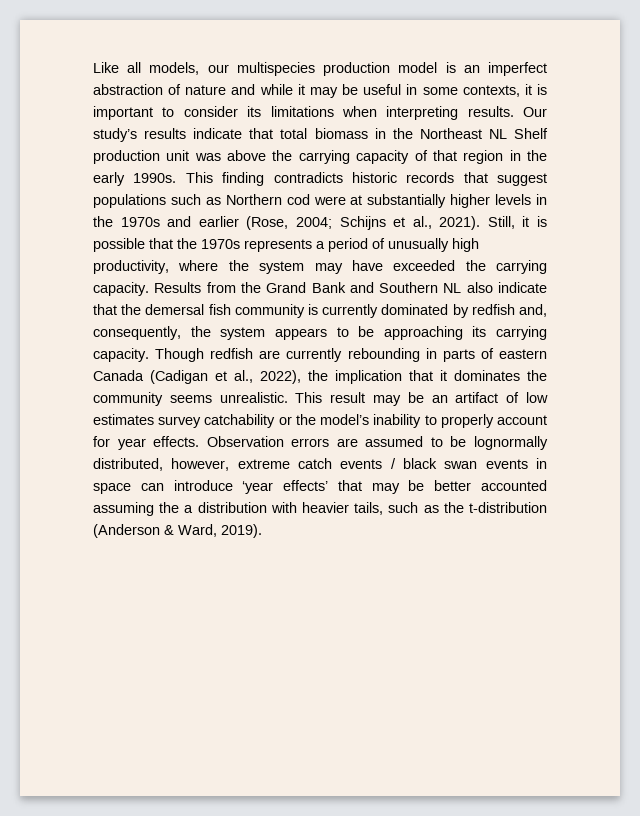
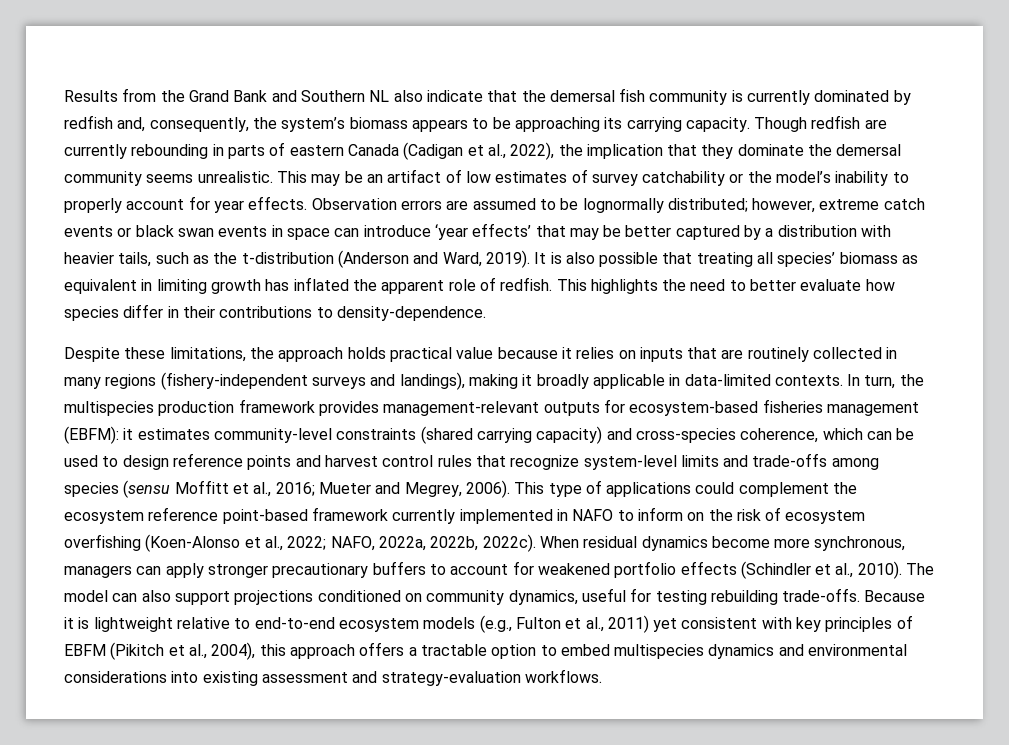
- Like all models, our multispecies production model is an imperfect abstraction of nature and while it may be useful in some contexts, it is important to consider its limitations when interpreting results. Our study’s results indicate that total biomass in the Northeast NL Shelf production unit was above the carrying capacity of that region in the early 1990s. This finding contradicts historic records that suggest populations such as Northern cod were at substantially higher levels in the 1970s and earlier (Rose, 2004; Schijns et al., 2021). Still, it is possible that the 1970s represents a period of unusually high productivity, where the system may have exceeded the carrying capacity. Results from the Grand Bank and Southern NL also indicate that the demersal fish community is currently dominated by redfish and, consequently, the system appears to be approaching its carrying capacity.
+ Results from the Grand Bank and Southern NL also indicate that the demersal fish community is currently dominated by redfish and, consequently, the system’s biomass appears to be approaching its carrying capacity.
- Though redfish are currently rebounding in parts of eastern Canada (Cadigan et al., 2022), the implication that it dominates the community seems unrealistic.
+ Though redfish are currently rebounding in parts of eastern Canada (Cadigan et al., 2022), the implication that they dominate the demersal community seems unrealistic.
- This result may be an artifact of low estimates survey catchability or the model’s inability to properly account for year effects.
+ This may be an artifact of low estimates of survey catchability or the model’s inability to properly account for year effects.
- Observation errors are assumed to be lognormally distributed, however, extreme catch events / black swan events in space can introduce ‘year effects’ that may be better accounted assuming the a distribution with heavier tails, such as the t-distribution (Anderson & Ward, 2019).
+ Observation errors are assumed to be lognormally distributed; however, extreme catch events or black swan events in space can introduce ‘year effects’ that may be better captured by a distribution with heavier tails, such as the t-distribution (Anderson and Ward, 2019).
+ It is also possible that treating all species’ biomass as equivalent in limiting growth has inflated the apparent role of redfish. This highlights the need to better evaluate how species differ in their contributions to density-dependence.
+ Despite these limitations, the approach holds practical value because it relies on inputs that are routinely collected in many regions (fishery‐independent surveys and landings), making it broadly applicable in data-limited contexts. In turn, the multispecies production framework provides management-relevant outputs for ecosystem-based fisheries management (EBFM): it estimates community-level constraints (shared carrying capacity) and cross-species coherence, which can be used to design reference points and harvest control rules that recognize system-level limits and trade-offs among species (sensu Moffitt et al., 2016; Mueter and Megrey, 2006). This type of applications could complement the ecosystem reference point-based framework currently implemented in NAFO to inform on the risk of ecosystem overfishing (Koen-Alonso et al., 2022; NAFO, 2022a, 2022b, 2022c). When residual dynamics become more synchronous, managers can apply stronger precautionary buffers to account for weakened portfolio effects (Schindler et al., 2010). The model can also support projections conditioned on community dynamics, useful for testing rebuilding trade-offs. Because it is lightweight relative to end-to-end ecosystem models (e.g., Fulton et al., 2011) yet consistent with key principles of EBFM (Pikitch et al., 2004), this approach offers a tractable option to embed multispecies dynamics and environmental considerations into existing assessment and strategy-evaluation workflows.

